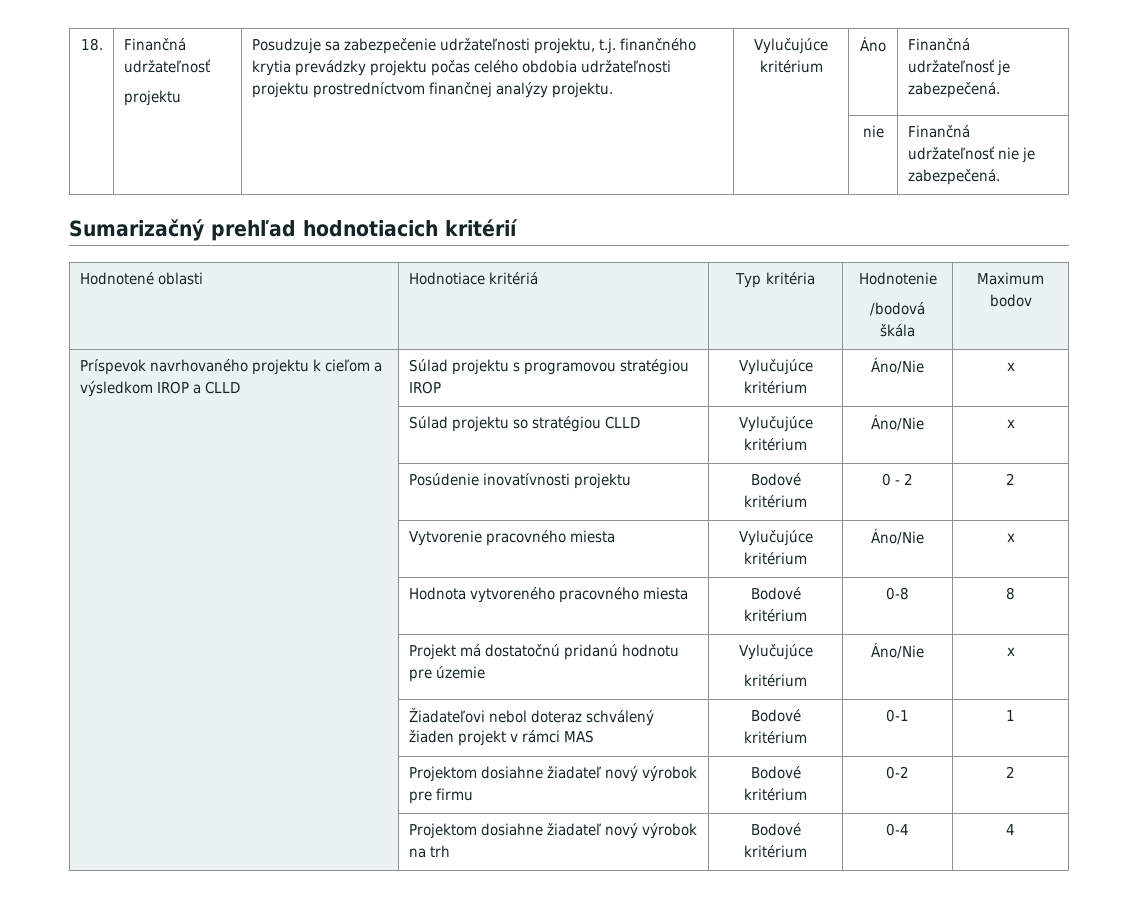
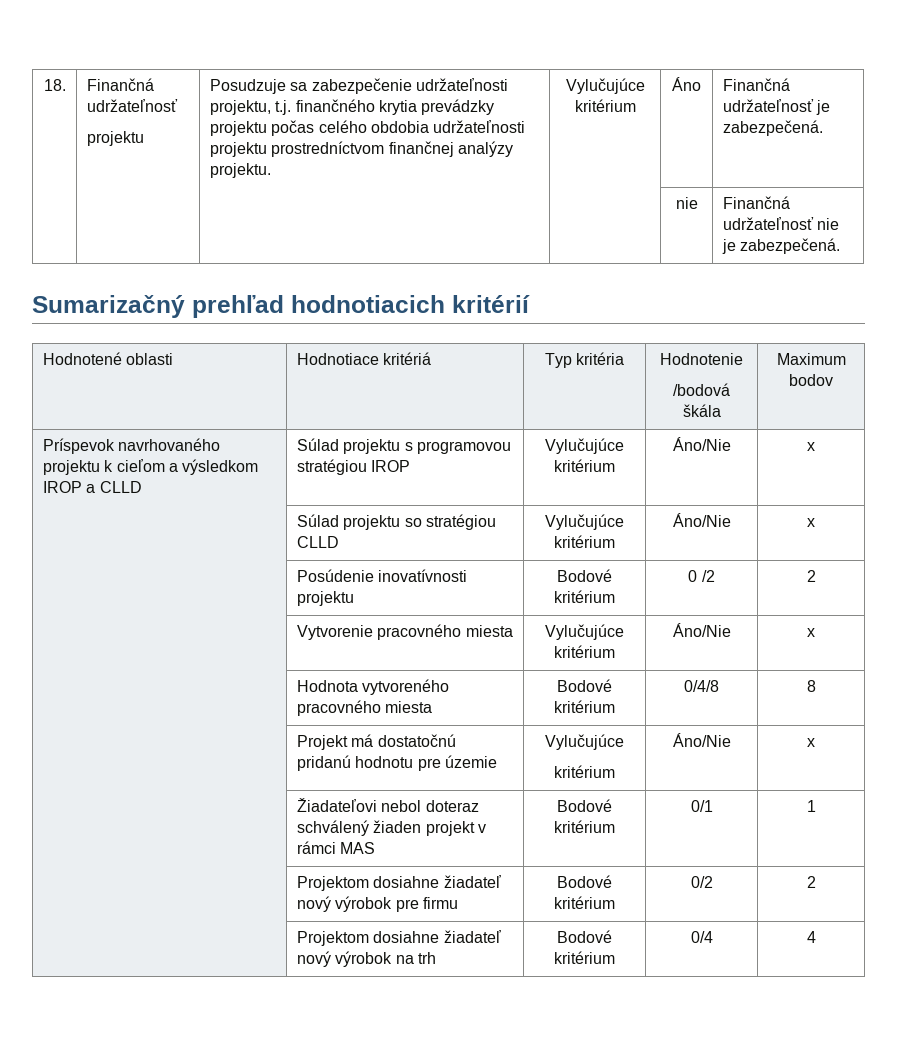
- | Posúdenie inovatívnosti projektu | Bodové kritérium | 0 - 2 | 2
+ | Posúdenie inovatívnosti projektu | Bodové kritérium | 0 /2 | 2
- | Hodnota vytvoreného pracovného miesta | Bodové kritérium | 0-8 | 8
+ | Hodnota vytvoreného pracovného miesta | Bodové kritérium | 0/4/8 | 8
- | Žiadateľovi nebol doteraz schválený žiaden projekt v rámci MAS | Bodové kritérium | 0-1 | 1
+ | Žiadateľovi nebol doteraz schválený žiaden projekt v rámci MAS | Bodové kritérium | 0/1 | 1
- | Projektom dosiahne žiadateľ nový výrobok pre firmu | Bodové kritérium | 0-2 | 2
+ | Projektom dosiahne žiadateľ nový výrobok pre firmu | Bodové kritérium | 0/2 | 2
- | Projektom dosiahne žiadateľ nový výrobok na trh | Bodové kritérium | 0-4 | 4
+ | Projektom dosiahne žiadateľ nový výrobok na trh | Bodové kritérium | 0/4 | 4

